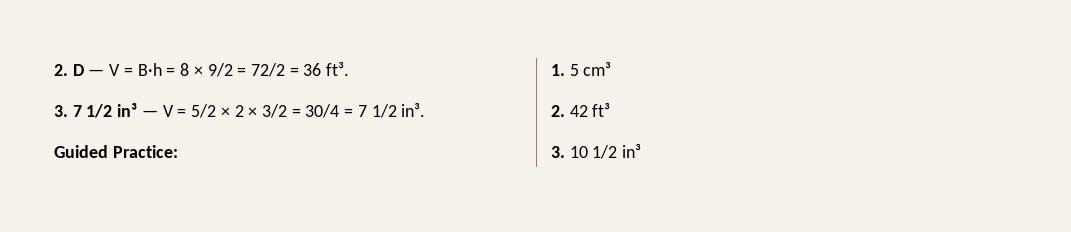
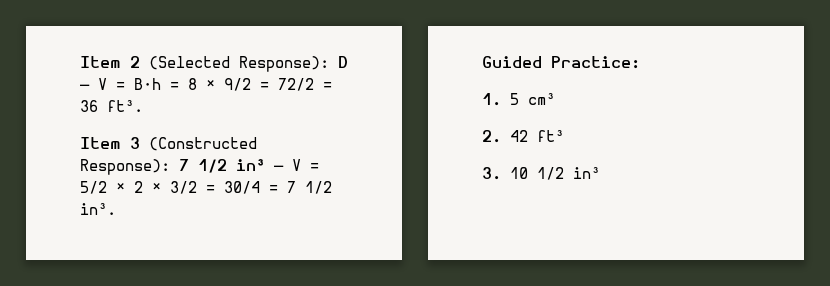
- 2. D — V = B·h = 8 × 9/2 = 72/2 = 36 ft³.
+ Item 2 (Selected Response): D — V = B·h = 8 × 9/2 = 72/2 = 36 ft³.
- 3. 7 1/2 in³ — V = 5/2 × 2 × 3/2 = 30/4 = 7 1/2 in³.
+ Item 3 (Constructed Response): 7 1/2 in³ — V = 5/2 × 2 × 3/2 = 30/4 = 7 1/2 in³.

